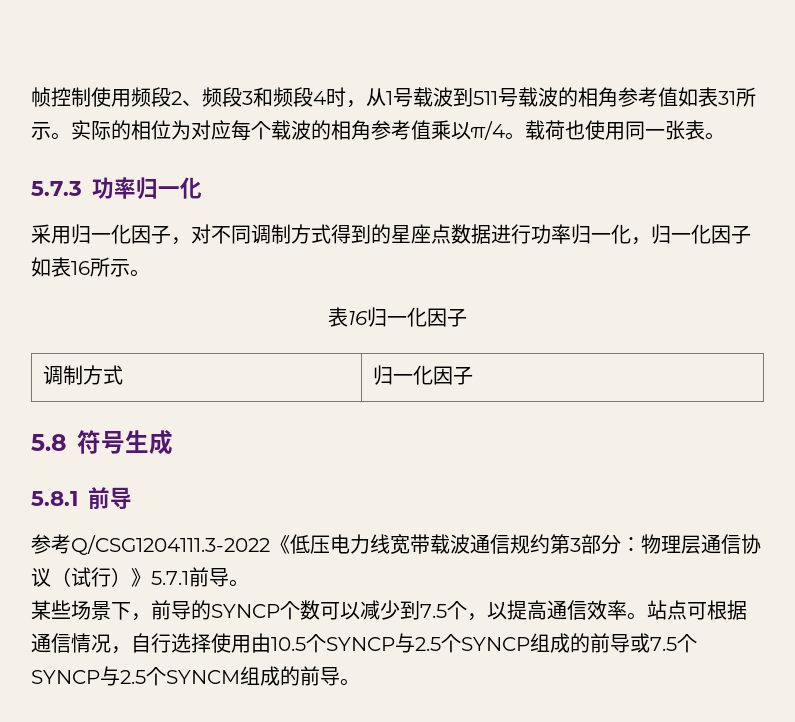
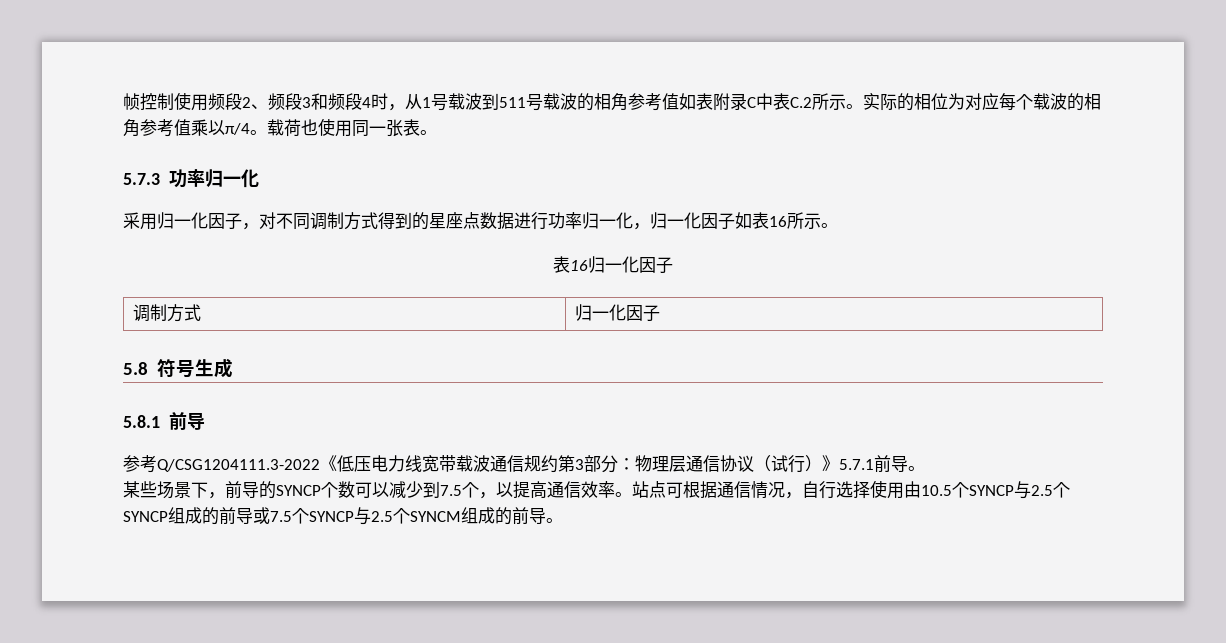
- 帧控制使用频段2、频段3和频段4时，从1号载波到511号载波的相角参考值如表31所示。
+ 帧控制使用频段2、频段3和频段4时，从1号载波到511号载波的相角参考值如表附录C中表C.2所示。

